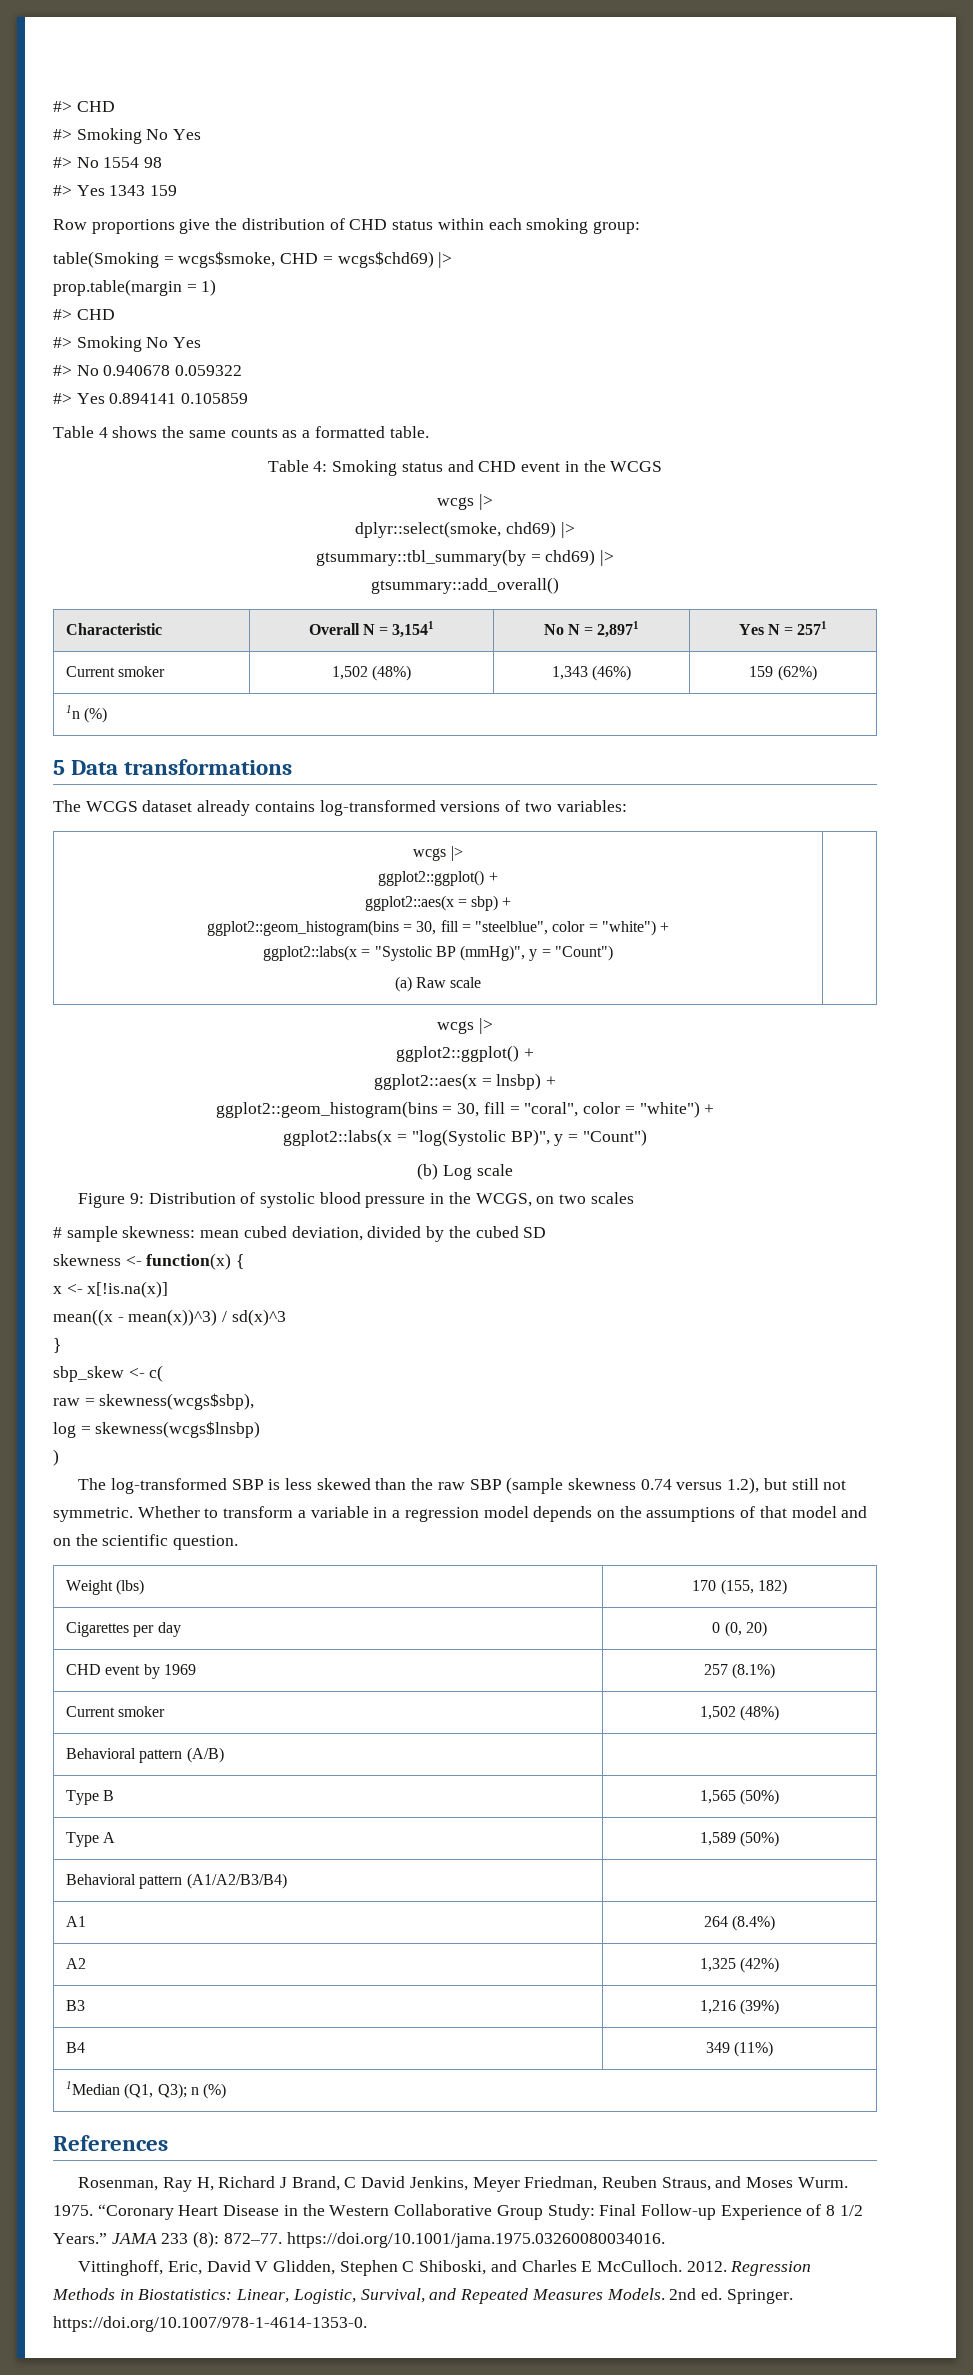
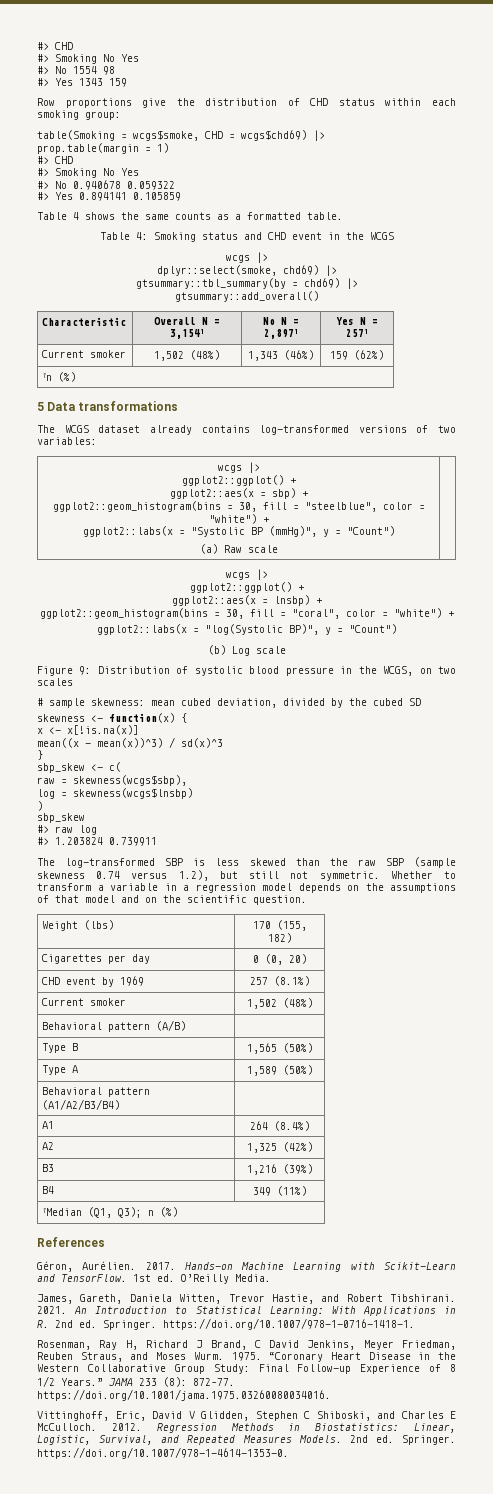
  )
+ sbp_skew
+ #> raw log
+ #> 1.203824 0.739911
+ Géron, Aurélien. 2017. Hands-on Machine Learning with Scikit-Learn and TensorFlow. 1st ed. O’Reilly Media.
+ James, Gareth, Daniela Witten, Trevor Hastie, and Robert Tibshirani. 2021. An Introduction to Statistical Learning: With Applications in R. 2nd ed. Springer. https://doi.org/10.1007/978-1-0716-1418-1.

